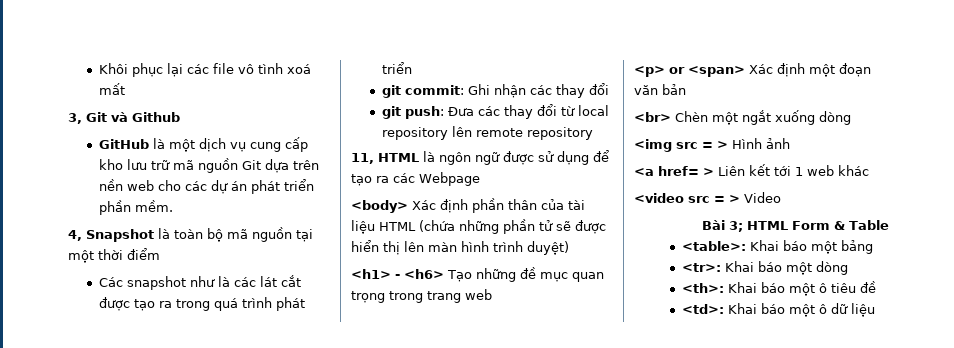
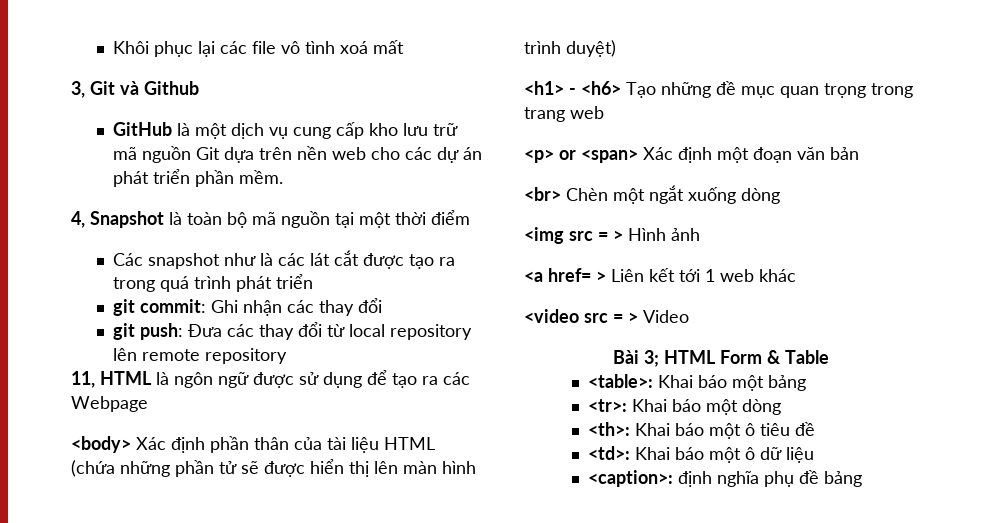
+ <caption>: định nghĩa phụ đề bảng

